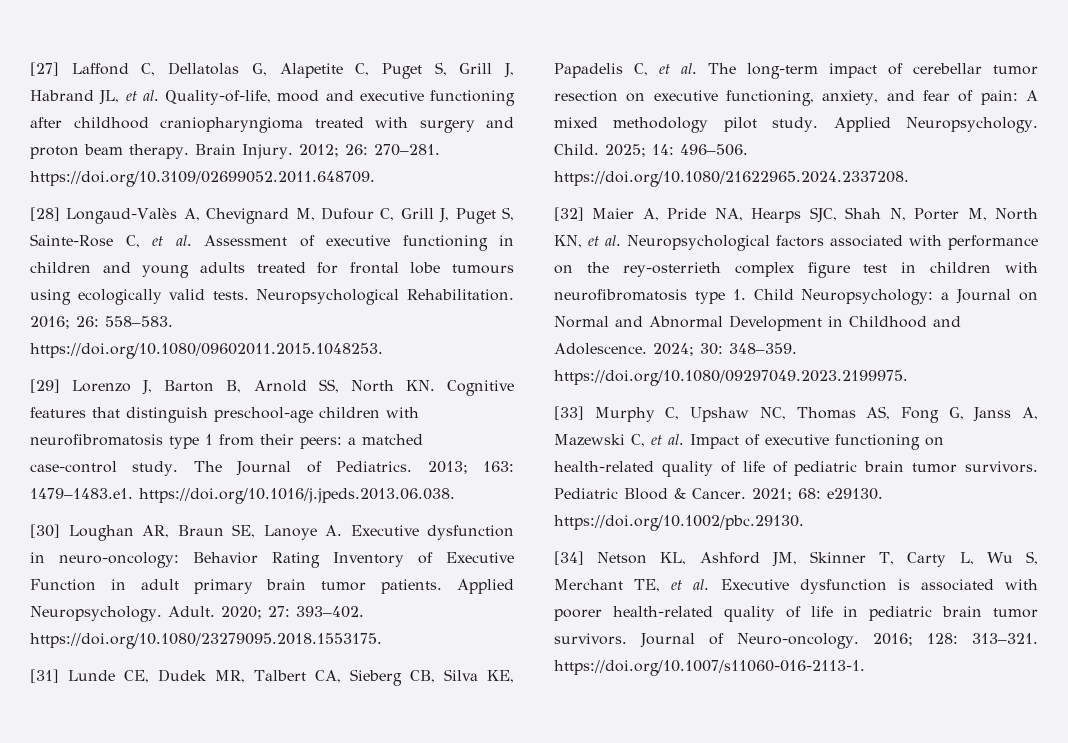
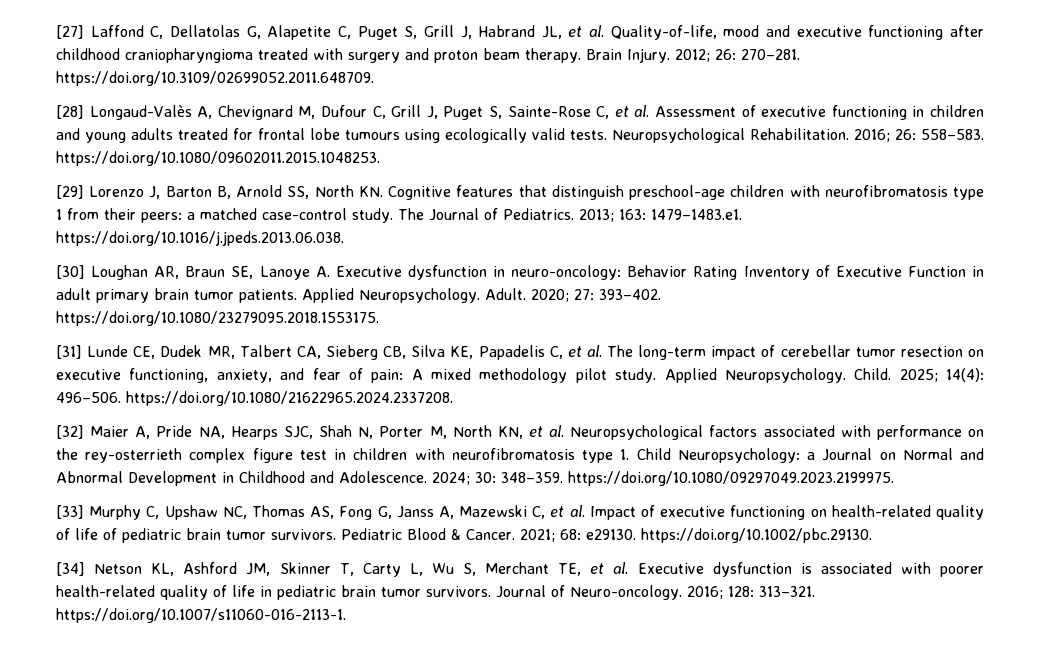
- 2025; 14: 496–506. https://doi.org/10.1080/21622965.2024.2337208.
+ 2025; 14(4): 496–506. https://doi.org/10.1080/21622965.2024.2337208.

